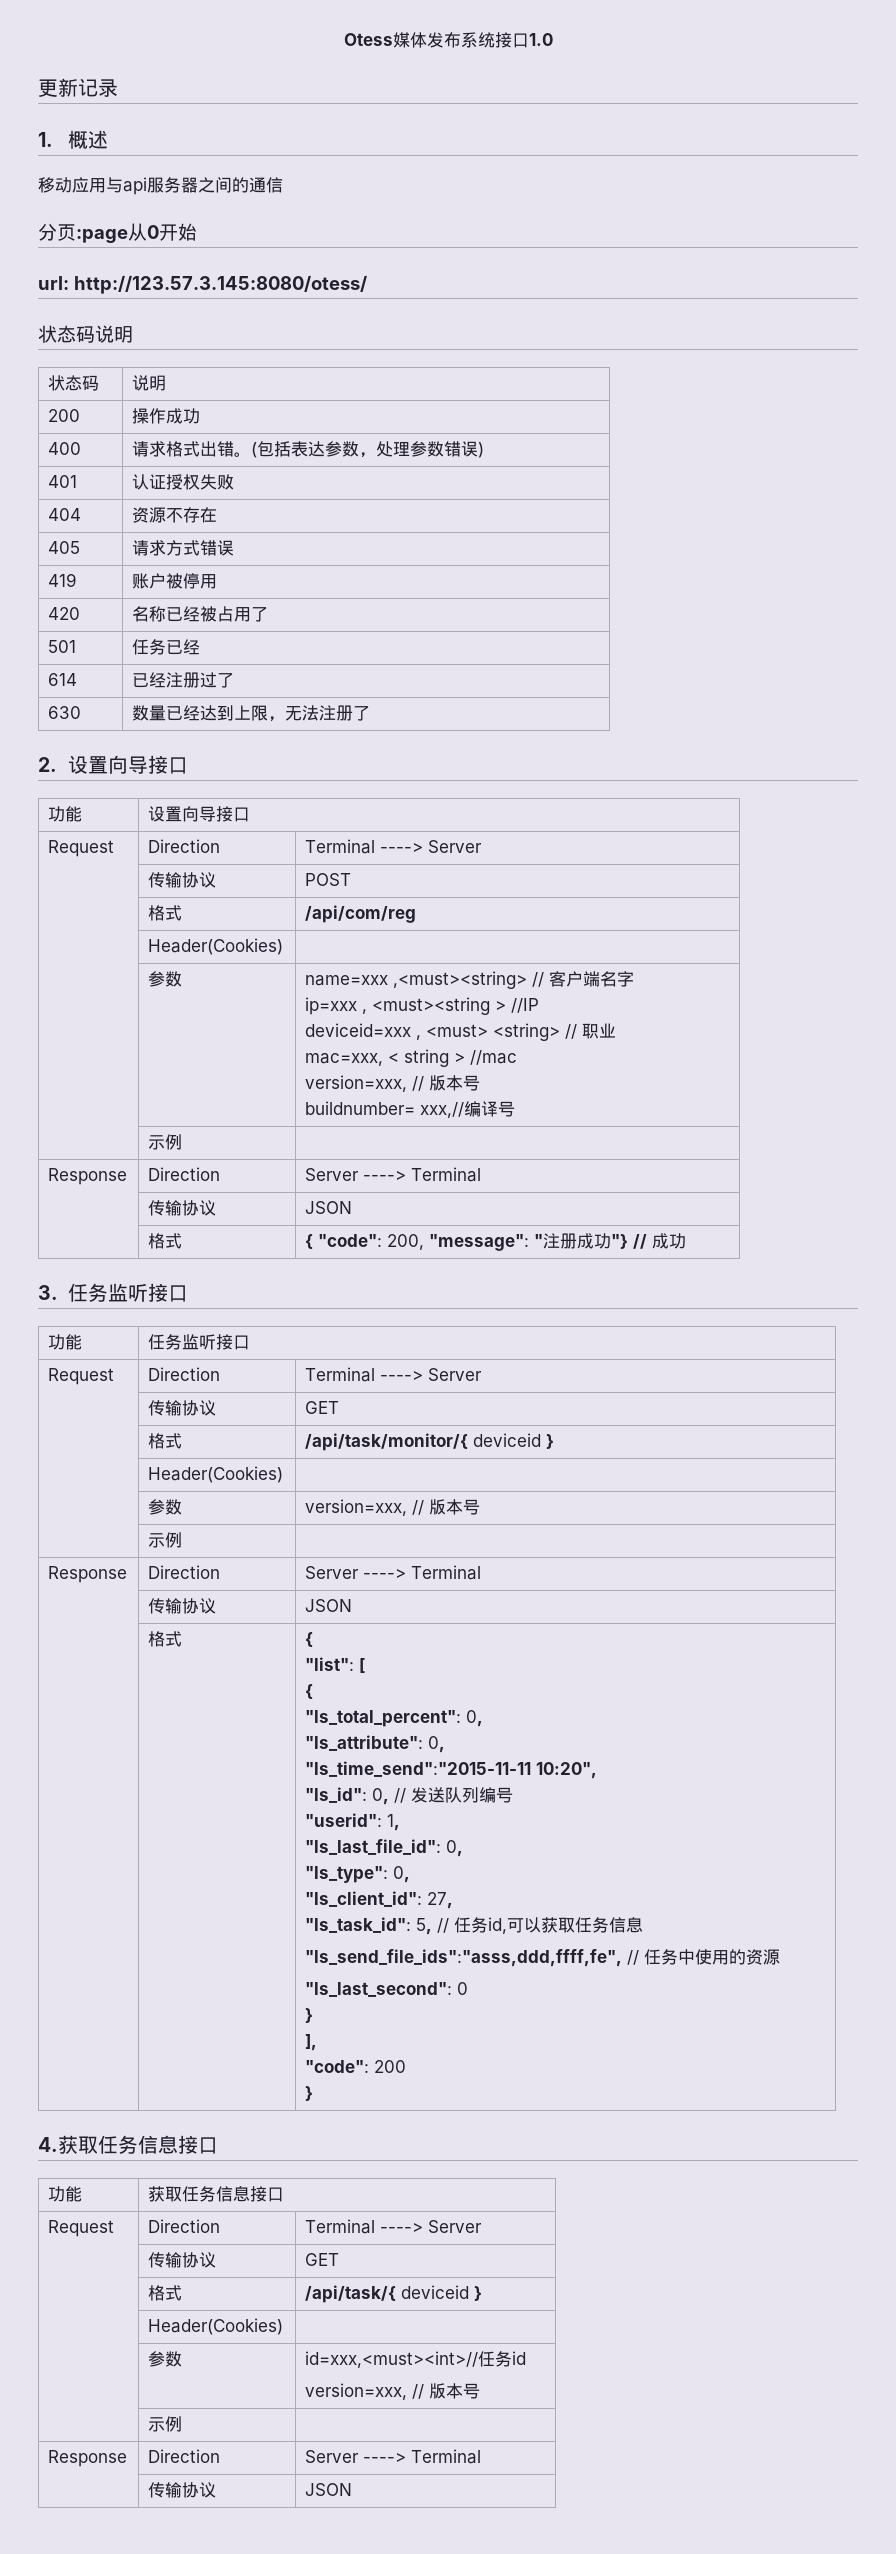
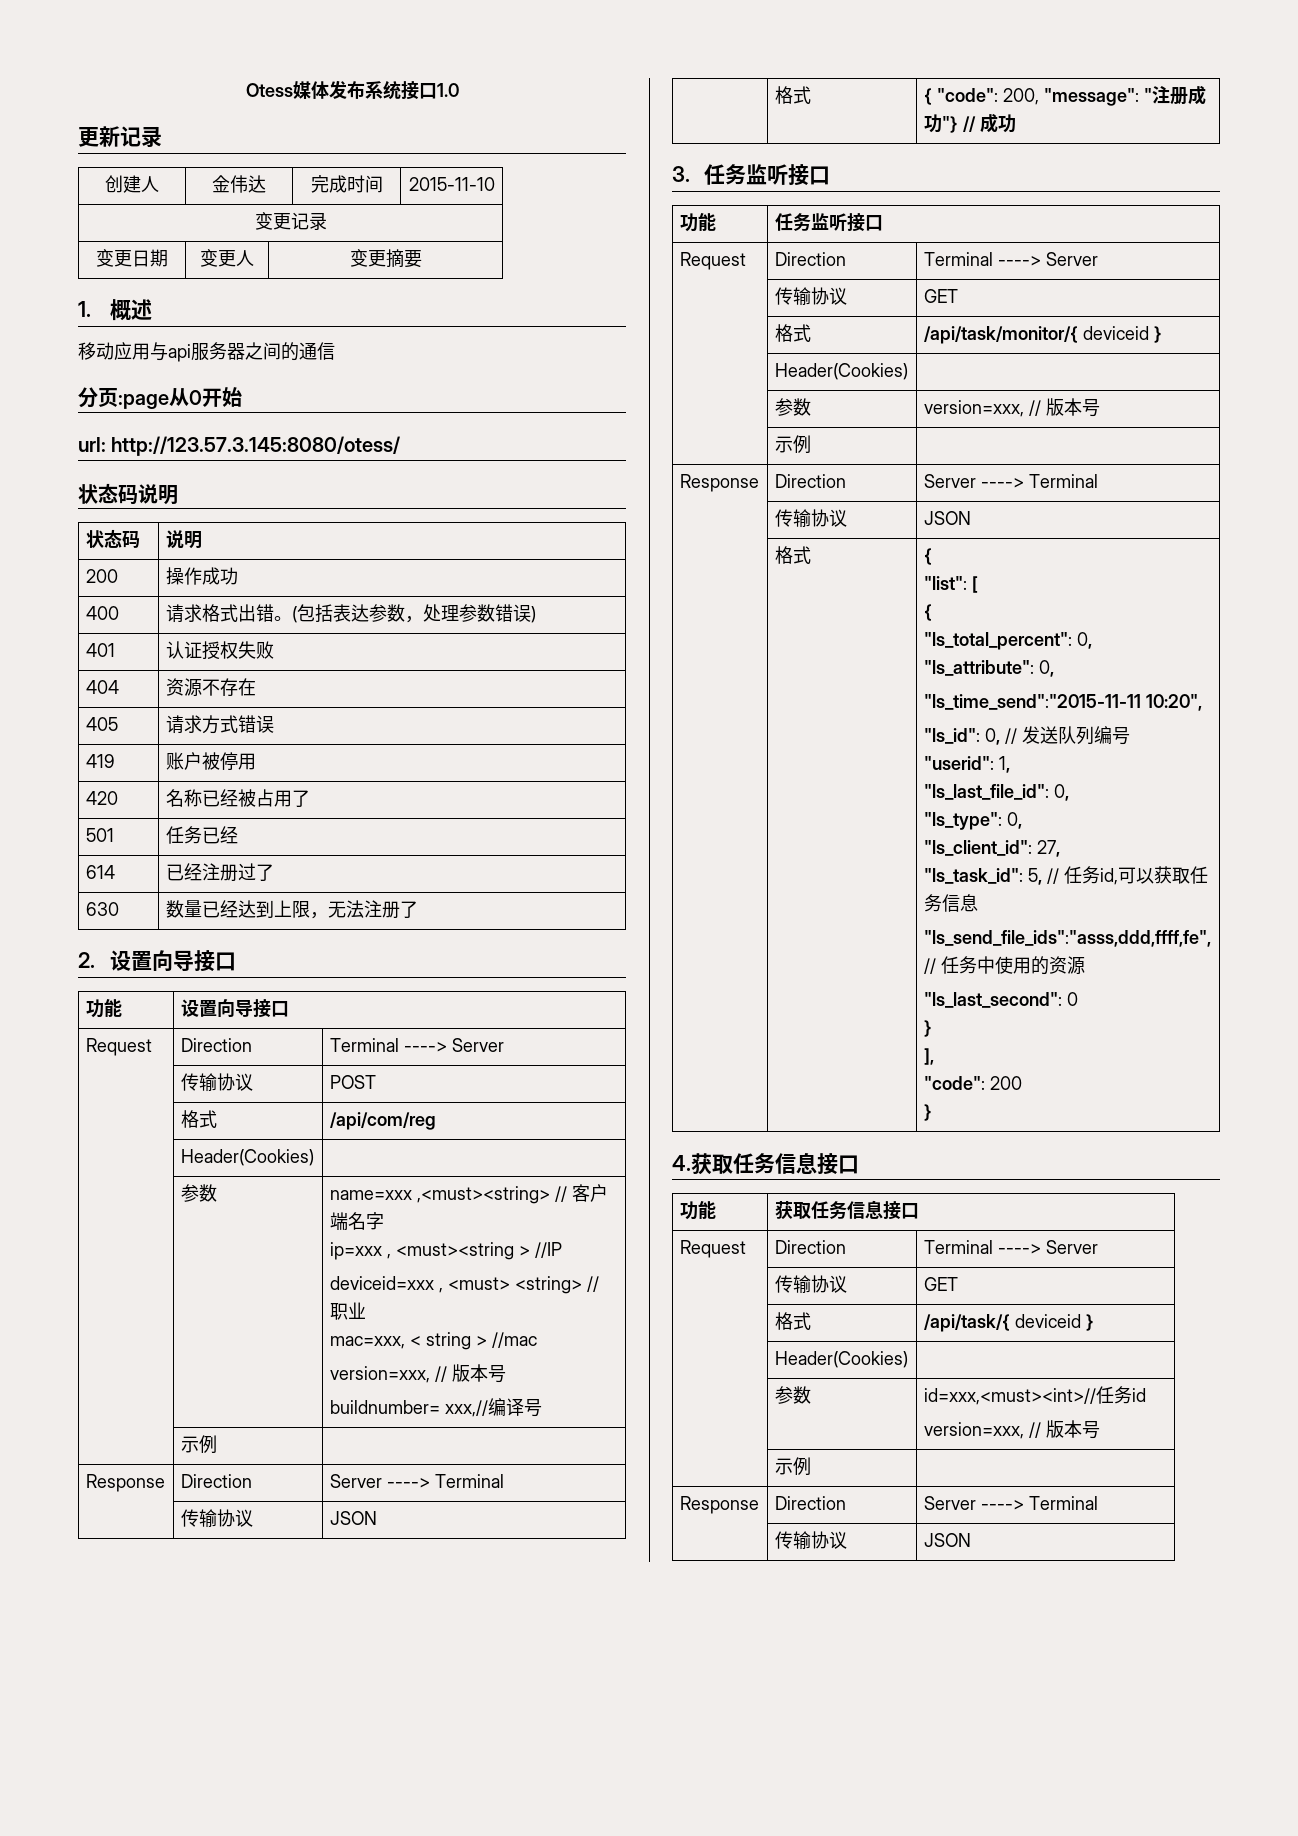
+ 创建人 | 金伟达 | 完成时间 | 2015-11-10
+ 变更记录
+ 变更日期 | 变更人 | 变更摘要

